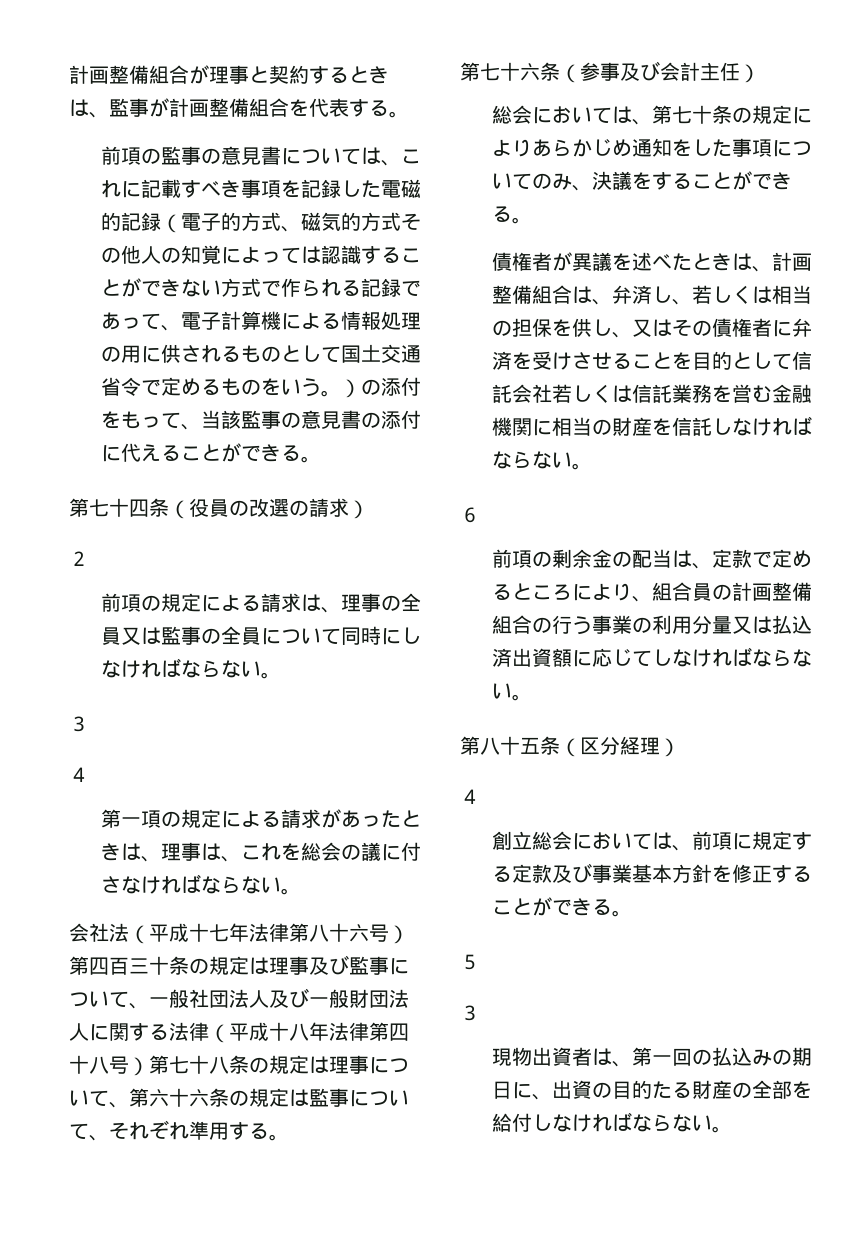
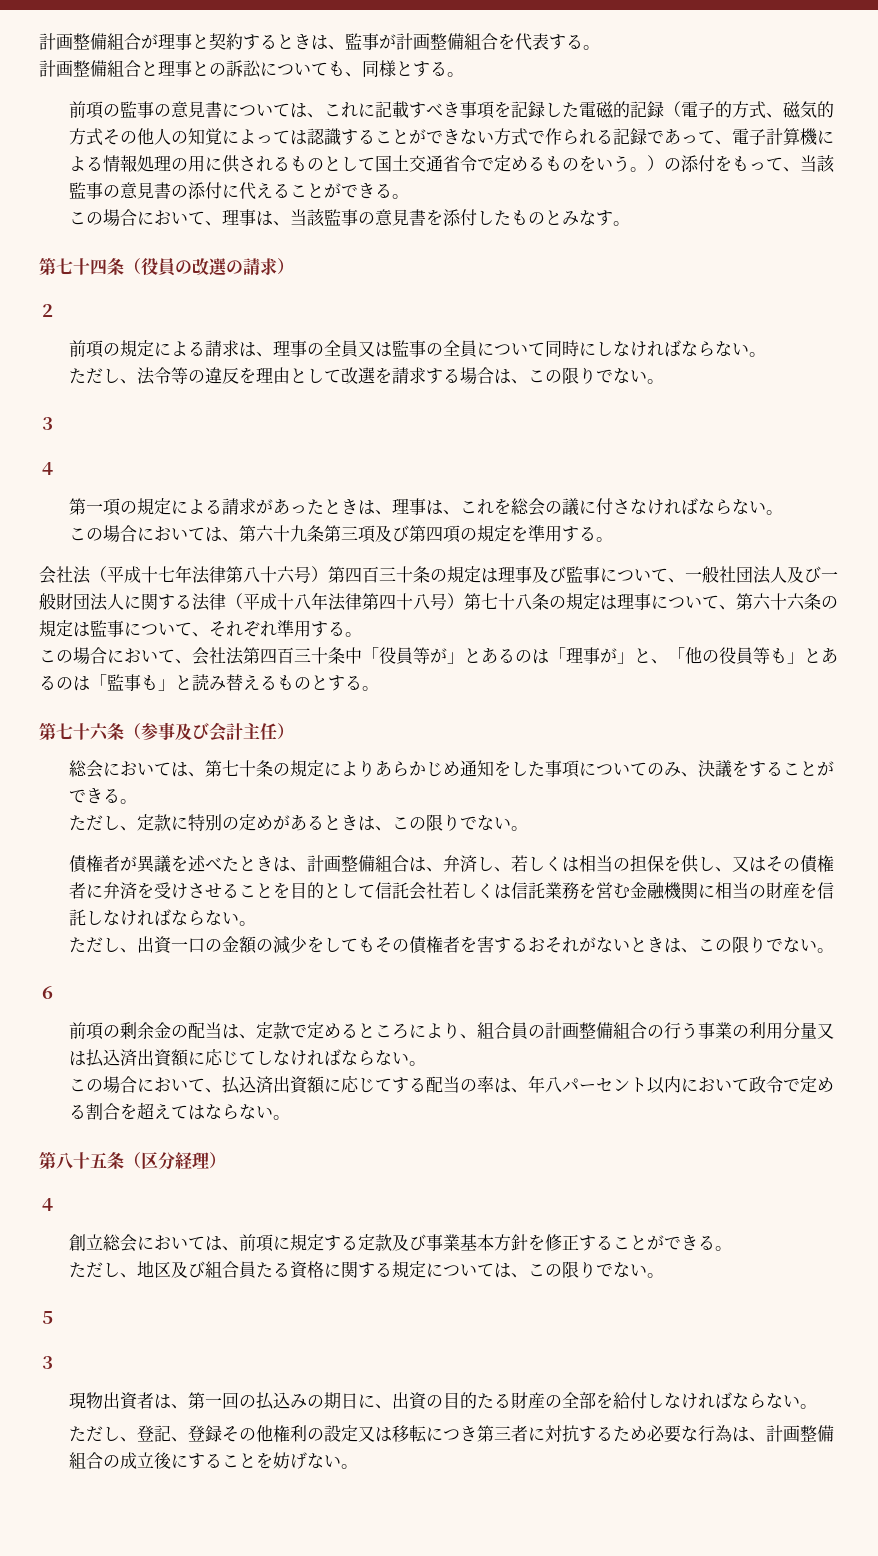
+ 計画整備組合と理事との訴訟についても、同様とする。
+ この場合において、理事は、当該監事の意見書を添付したものとみなす。
+ ただし、法令等の違反を理由として改選を請求する場合は、この限りでない。
+ この場合においては、第六十九条第三項及び第四項の規定を準用する。
+ この場合において、会社法第四百三十条中「役員等が」とあるのは「理事が」と、「他の役員等も」とあるのは「監事も」と読み替えるものとする。
+ ただし、定款に特別の定めがあるときは、この限りでない。
+ ただし、出資一口の金額の減少をしてもその債権者を害するおそれがないときは、この限りでない。
+ この場合において、払込済出資額に応じてする配当の率は、年八パーセント以内において政令で定める割合を超えてはならない。
+ ただし、地区及び組合員たる資格に関する規定については、この限りでない。
+ ただし、登記、登録その他権利の設定又は移転につき第三者に対抗するため必要な行為は、計画整備組合の成立後にすることを妨げない。

